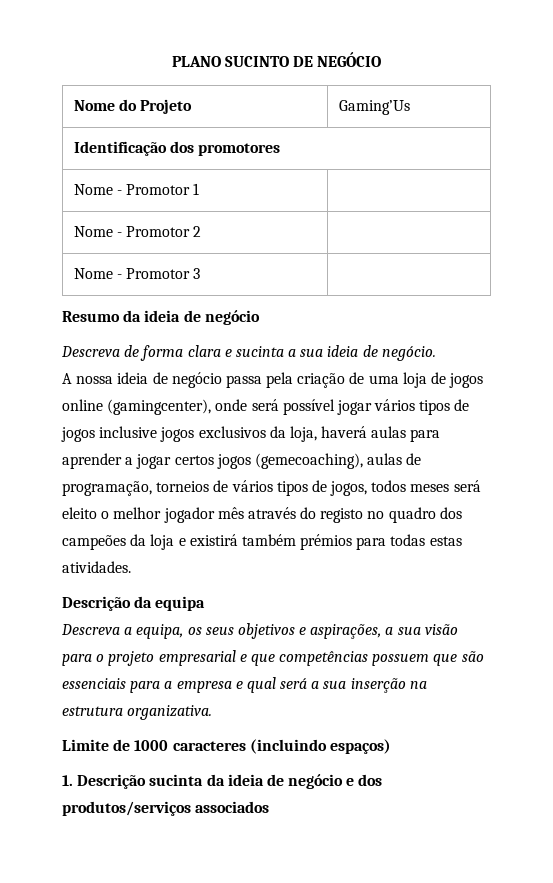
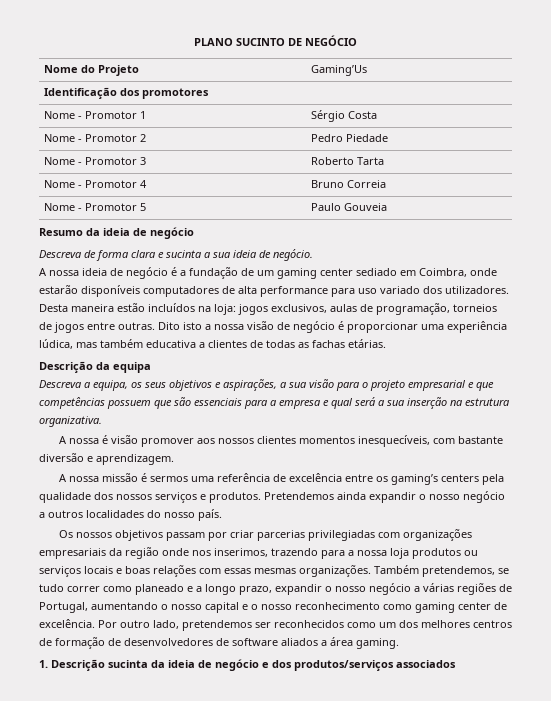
- Nome - Promotor 1 |
+ Nome - Promotor 1 | Sérgio Costa
- Nome - Promotor 2 |
+ Nome - Promotor 2 | Pedro Piedade
- Nome - Promotor 3 |
+ Nome - Promotor 3 | Roberto Tarta
+ Nome - Promotor 4 | Bruno Correia
+ Nome - Promotor 5 | Paulo Gouveia
- A nossa ideia de negócio passa pela criação de uma loja de jogos online (gamingcenter), onde será possível jogar vários tipos de jogos inclusive jogos exclusivos da loja, haverá aulas para aprender a jogar certos jogos (gemecoaching), aulas de programação, torneios de vários tipos de jogos, todos meses será eleito o melhor jogador mês através do registo no quadro dos campeões da loja e existirá também prémios para todas estas atividades.
+ A nossa ideia de negócio é a fundação de um gaming center sediado em Coimbra, onde estarão disponíveis computadores de alta performance para uso variado dos utilizadores. Desta maneira estão incluídos na loja: jogos exclusivos, aulas de programação, torneios de jogos entre outras. Dito isto a nossa visão de negócio é proporcionar uma experiência lúdica, mas também educativa a clientes de todas as fachas etárias.
- Limite de 1000 caracteres (incluindo espaços)
+ A nossa é visão promover aos nossos clientes momentos inesquecíveis, com bastante diversão e aprendizagem.
+ A nossa missão é sermos uma referência de excelência entre os gaming’s centers pela qualidade dos nossos serviços e produtos. Pretendemos ainda expandir o nosso negócio a outros localidades do nosso país.
+ Os nossos objetivos passam por criar parcerias privilegiadas com organizações empresariais da região onde nos inserimos, trazendo para a nossa loja produtos ou serviços locais e boas relações com essas mesmas organizações. Também pretendemos, se tudo correr como planeado e a longo prazo, expandir o nosso negócio a várias regiões de Portugal, aumentando o nosso capital e o nosso reconhecimento como gaming center de excelência. Por outro lado, pretendemos ser reconhecidos como um dos melhores centros de formação de desenvolvedores de software aliados a área gaming.

